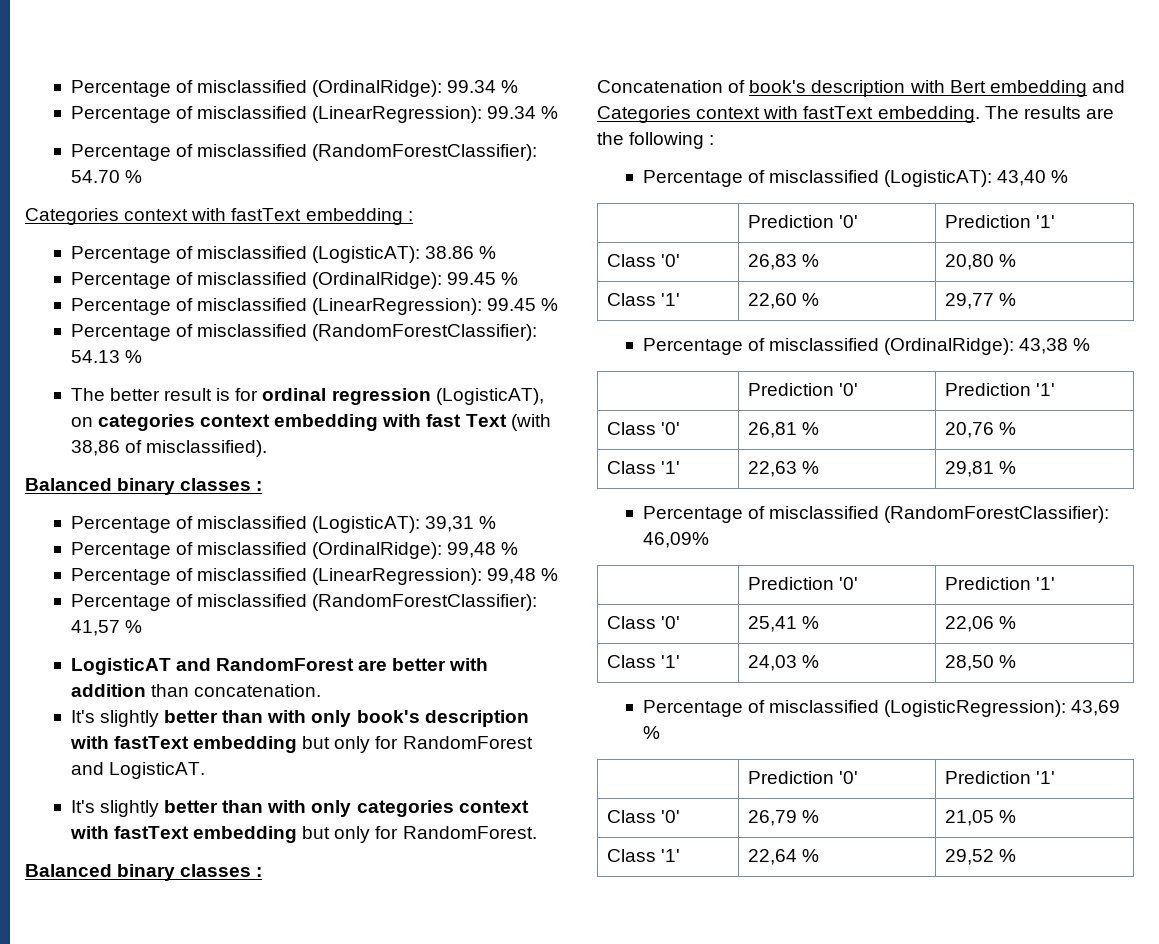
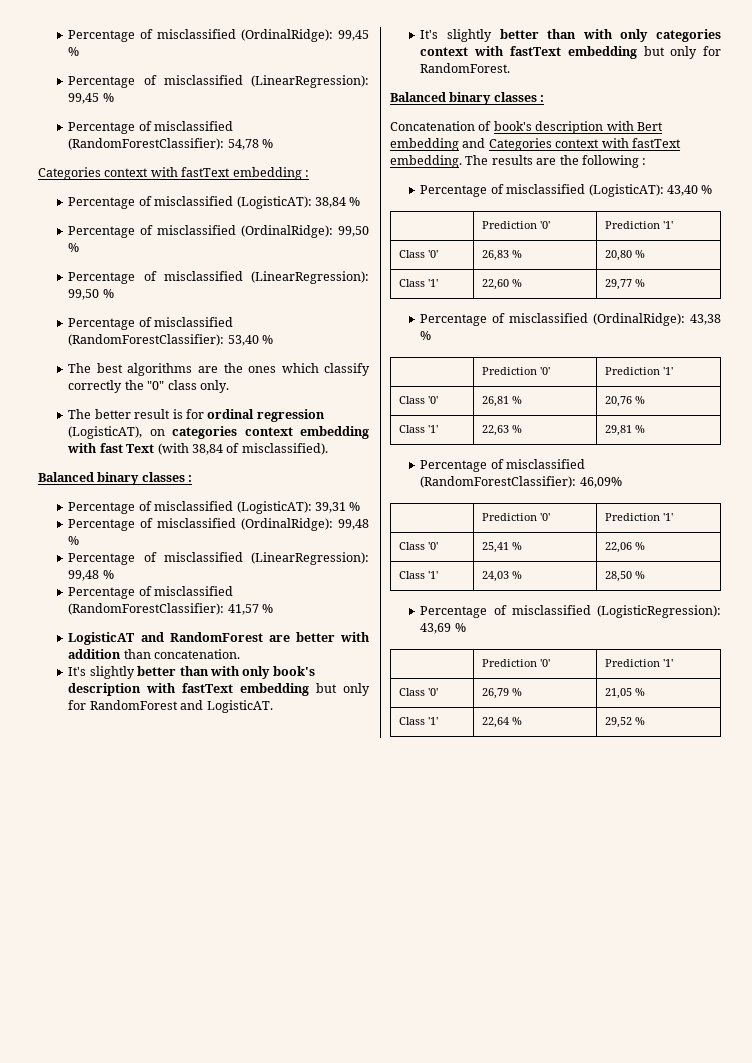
- Percentage of misclassified (OrdinalRidge): 99.34 %
- Percentage of misclassified (LinearRegression): 99.34 %
- Percentage of misclassified (RandomForestClassifier): 54.70 %
+ Percentage of misclassified (OrdinalRidge): 99,45 %
+ Percentage of misclassified (LinearRegression): 99,45 %
+ Percentage of misclassified (RandomForestClassifier): 54,78 %
- Percentage of misclassified (LogisticAT): 38.86 %
- Percentage of misclassified (OrdinalRidge): 99.45 %
- Percentage of misclassified (LinearRegression): 99.45 %
- Percentage of misclassified (RandomForestClassifier): 54.13 %
+ Percentage of misclassified (LogisticAT): 38,84 %
+ Percentage of misclassified (OrdinalRidge): 99,50 %
+ Percentage of misclassified (LinearRegression): 99,50 %
+ Percentage of misclassified (RandomForestClassifier): 53,40 %
+ The best algorithms are the ones which classify correctly the "0" class only.
- The better result is for ordinal regression (LogisticAT), on categories context embedding with fast Text (with 38,86 of misclassified).
+ The better result is for ordinal regression (LogisticAT), on categories context embedding with fast Text (with 38,84 of misclassified).

